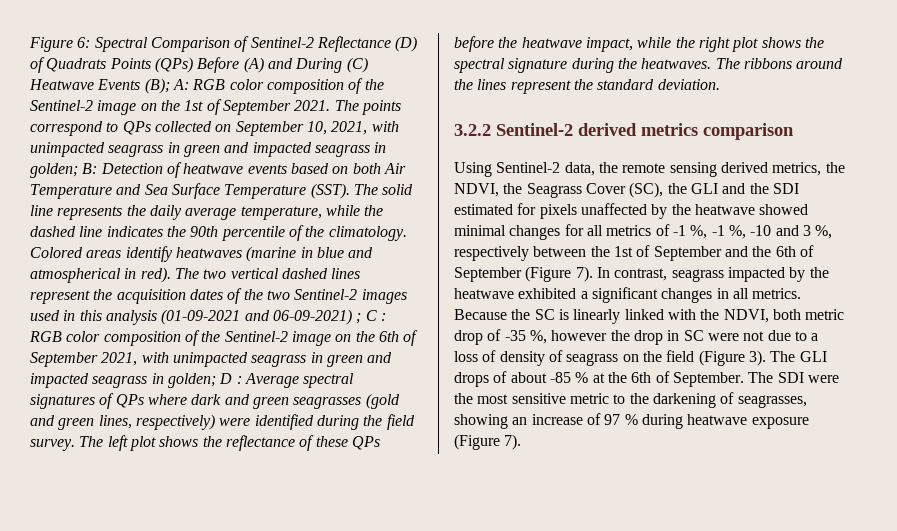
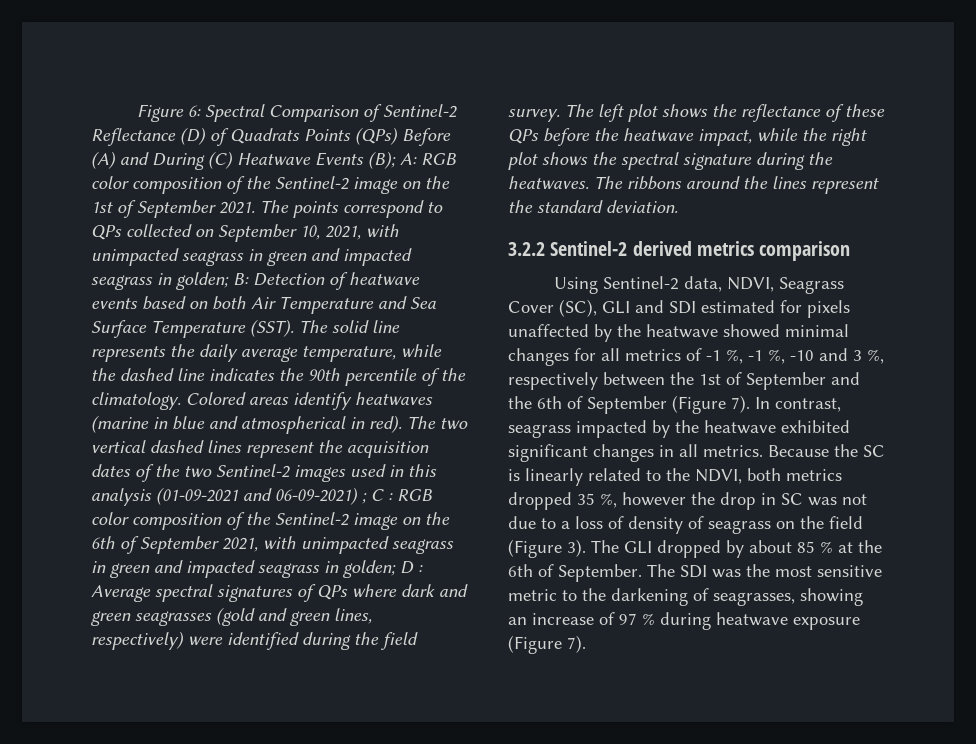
- Using Sentinel-2 data, the remote sensing derived metrics, the NDVI, the Seagrass Cover (SC), the GLI and the SDI estimated for pixels unaffected by the heatwave showed minimal changes for all metrics of -1 %, -1 %, -10 and 3 %, respectively between the 1st of September and the 6th of September (Figure 7).
+ Using Sentinel-2 data, NDVI, Seagrass Cover (SC), GLI and SDI estimated for pixels unaffected by the heatwave showed minimal changes for all metrics of -1 %, -1 %, -10 and 3 %, respectively between the 1st of September and the 6th of September (Figure 7).
- In contrast, seagrass impacted by the heatwave exhibited a significant changes in all metrics.
+ In contrast, seagrass impacted by the heatwave exhibited significant changes in all metrics.
- Because the SC is linearly linked with the NDVI, both metric drop of -35 %, however the drop in SC were not due to a loss of density of seagrass on the field (Figure 3).
+ Because the SC is linearly related to the NDVI, both metrics dropped 35 %, however the drop in SC was not due to a loss of density of seagrass on the field (Figure 3).
- The GLI drops of about -85 % at the 6th of September.
+ The GLI dropped by about 85 % at the 6th of September.
- The SDI were the most sensitive metric to the darkening of seagrasses, showing an increase of 97 % during heatwave exposure (Figure 7).
+ The SDI was the most sensitive metric to the darkening of seagrasses, showing an increase of 97 % during heatwave exposure (Figure 7).

